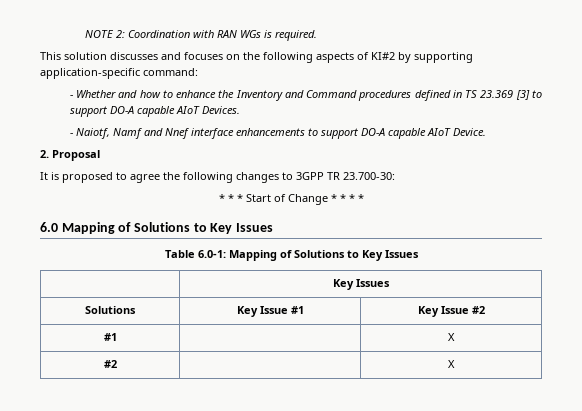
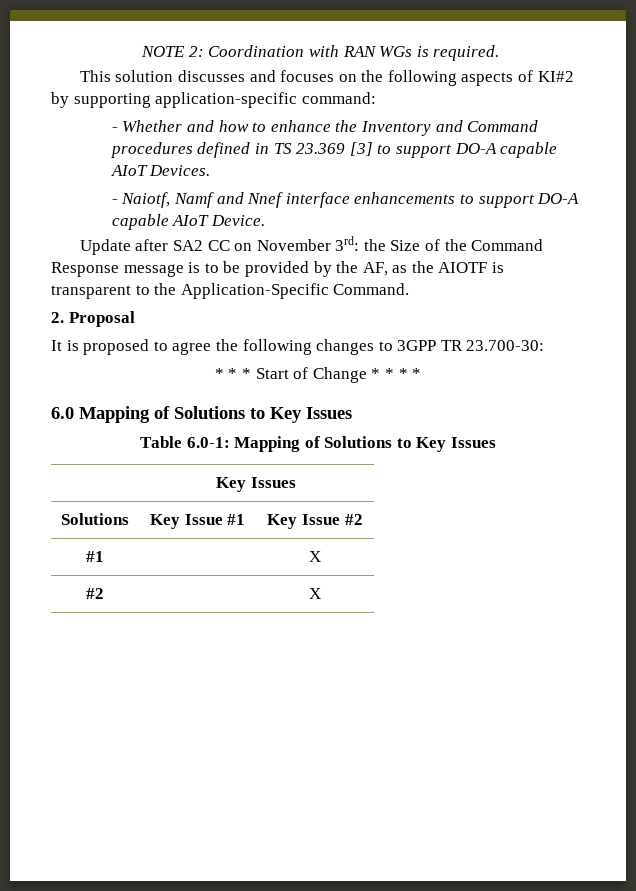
+ Update after SA2 CC on November 3rd: the Size of the Command Response message is to be provided by the AF, as the AIOTF is transparent to the Application-Specific Command.

